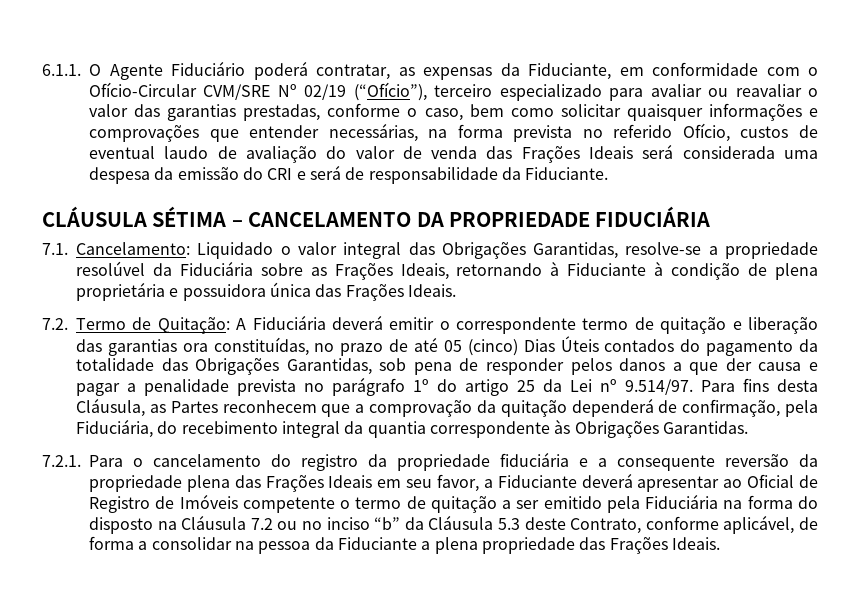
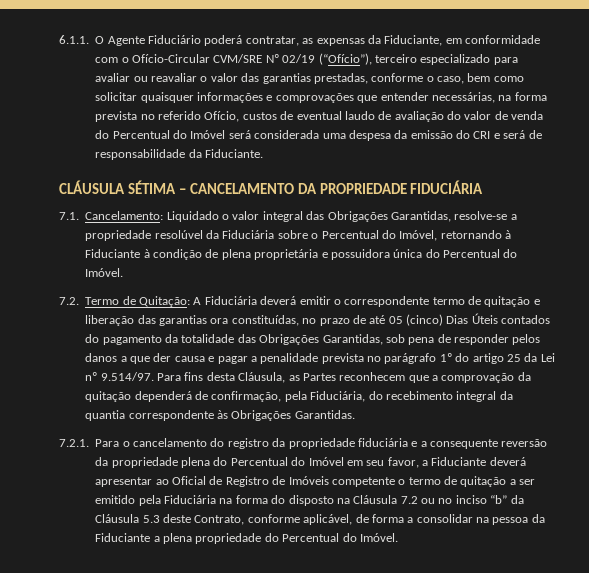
- 6.1.1. O Agente Fiduciário poderá contratar, as expensas da Fiduciante, em conformidade com o Ofício-Circular CVM/SRE Nº 02/19 (“Ofício”), terceiro especializado para avaliar ou reavaliar o valor das garantias prestadas, conforme o caso, bem como solicitar quaisquer informações e comprovações que entender necessárias, na forma prevista no referido Ofício, custos de eventual laudo de avaliação do valor de venda das Frações Ideais será considerada uma despesa da emissão do CRI e será de responsabilidade da Fiduciante.
+ 6.1.1. O Agente Fiduciário poderá contratar, as expensas da Fiduciante, em conformidade com o Ofício-Circular CVM/SRE Nº 02/19 (“Ofício”), terceiro especializado para avaliar ou reavaliar o valor das garantias prestadas, conforme o caso, bem como solicitar quaisquer informações e comprovações que entender necessárias, na forma prevista no referido Ofício, custos de eventual laudo de avaliação do valor de venda do Percentual do Imóvel será considerada uma despesa da emissão do CRI e será de responsabilidade da Fiduciante.
- 7.1. Cancelamento: Liquidado o valor integral das Obrigações Garantidas, resolve-se a propriedade resolúvel da Fiduciária sobre as Frações Ideais, retornando à Fiduciante à condição de plena proprietária e possuidora única das Frações Ideais.
+ 7.1. Cancelamento: Liquidado o valor integral das Obrigações Garantidas, resolve-se a propriedade resolúvel da Fiduciária sobre o Percentual do Imóvel, retornando à Fiduciante à condição de plena proprietária e possuidora única do Percentual do Imóvel.
- 7.2.1. Para o cancelamento do registro da propriedade fiduciária e a consequente reversão da propriedade plena das Frações Ideais em seu favor, a Fiduciante deverá apresentar ao Oficial de Registro de Imóveis competente o termo de quitação a ser emitido pela Fiduciária na forma do disposto na Cláusula 7.2 ou no inciso “b” da Cláusula 5.3 deste Contrato, conforme aplicável, de forma a consolidar na pessoa da Fiduciante a plena propriedade das Frações Ideais.
+ 7.2.1. Para o cancelamento do registro da propriedade fiduciária e a consequente reversão da propriedade plena do Percentual do Imóvel em seu favor, a Fiduciante deverá apresentar ao Oficial de Registro de Imóveis competente o termo de quitação a ser emitido pela Fiduciária na forma do disposto na Cláusula 7.2 ou no inciso “b” da Cláusula 5.3 deste Contrato, conforme aplicável, de forma a consolidar na pessoa da Fiduciante a plena propriedade do Percentual do Imóvel.

